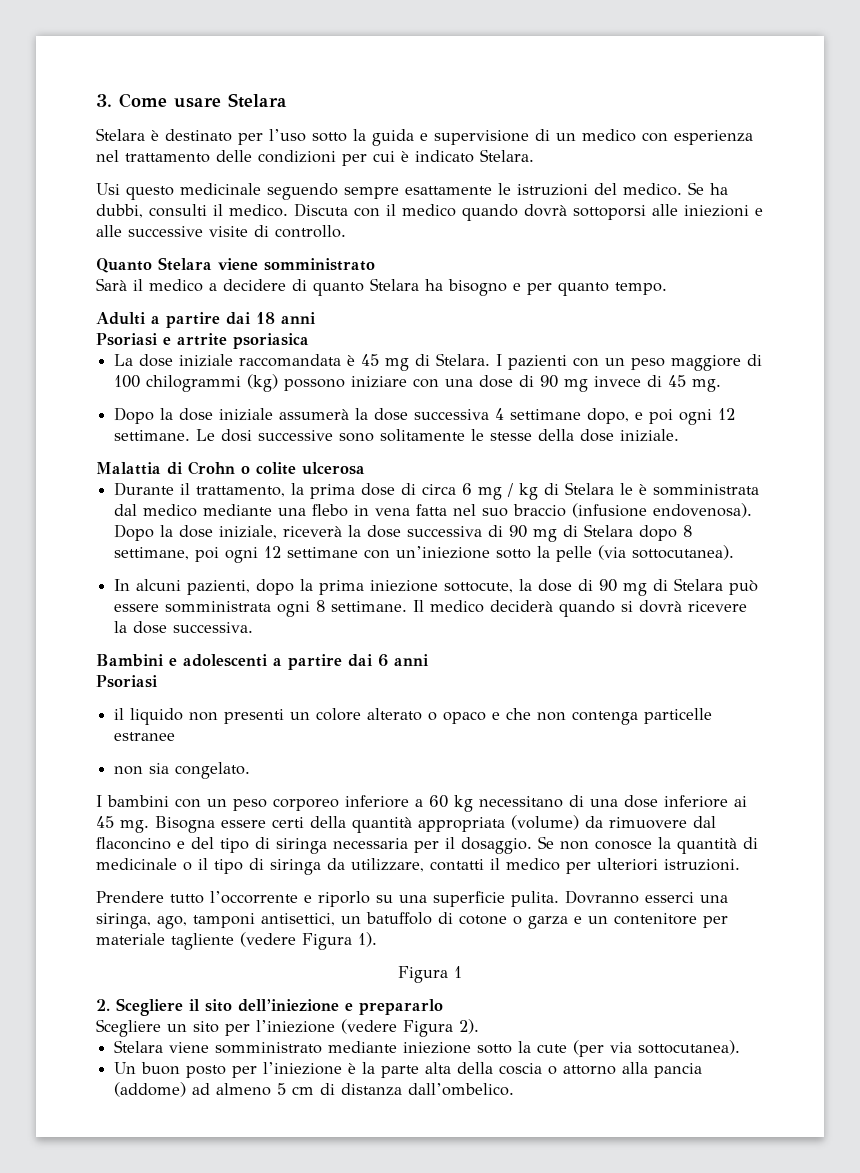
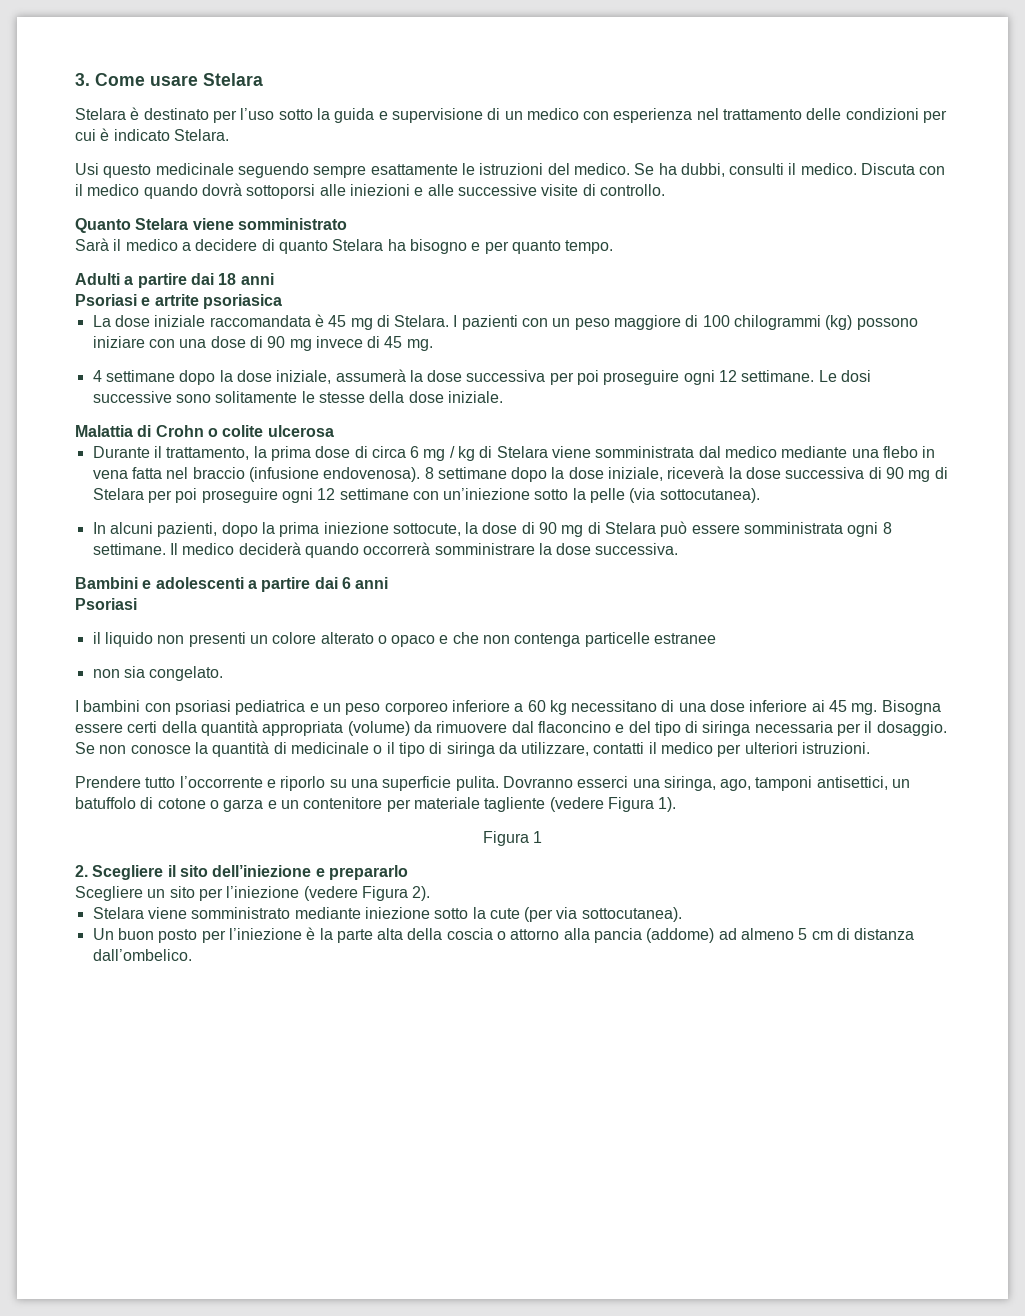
- Dopo la dose iniziale assumerà la dose successiva 4 settimane dopo, e poi ogni 12 settimane.
+ 4 settimane dopo la dose iniziale, assumerà la dose successiva per poi proseguire ogni 12 settimane.
- Durante il trattamento, la prima dose di circa 6 mg / kg di Stelara le è somministrata dal medico mediante una flebo in vena fatta nel suo braccio (infusione endovenosa).
+ Durante il trattamento, la prima dose di circa 6 mg / kg di Stelara viene somministrata dal medico mediante una flebo in vena fatta nel braccio (infusione endovenosa).
- Dopo la dose iniziale, riceverà la dose successiva di 90 mg di Stelara dopo 8 settimane, poi ogni 12 settimane con un’iniezione sotto la pelle (via sottocutanea).
+ 8 settimane dopo la dose iniziale, riceverà la dose successiva di 90 mg di Stelara per poi proseguire ogni 12 settimane con un’iniezione sotto la pelle (via sottocutanea).
- Il medico deciderà quando si dovrà ricevere la dose successiva.
+ Il medico deciderà quando occorrerà somministrare la dose successiva.
- I bambini con un peso corporeo inferiore a 60 kg necessitano di una dose inferiore ai 45 mg.
+ I bambini con psoriasi pediatrica e un peso corporeo inferiore a 60 kg necessitano di una dose inferiore ai 45 mg.

